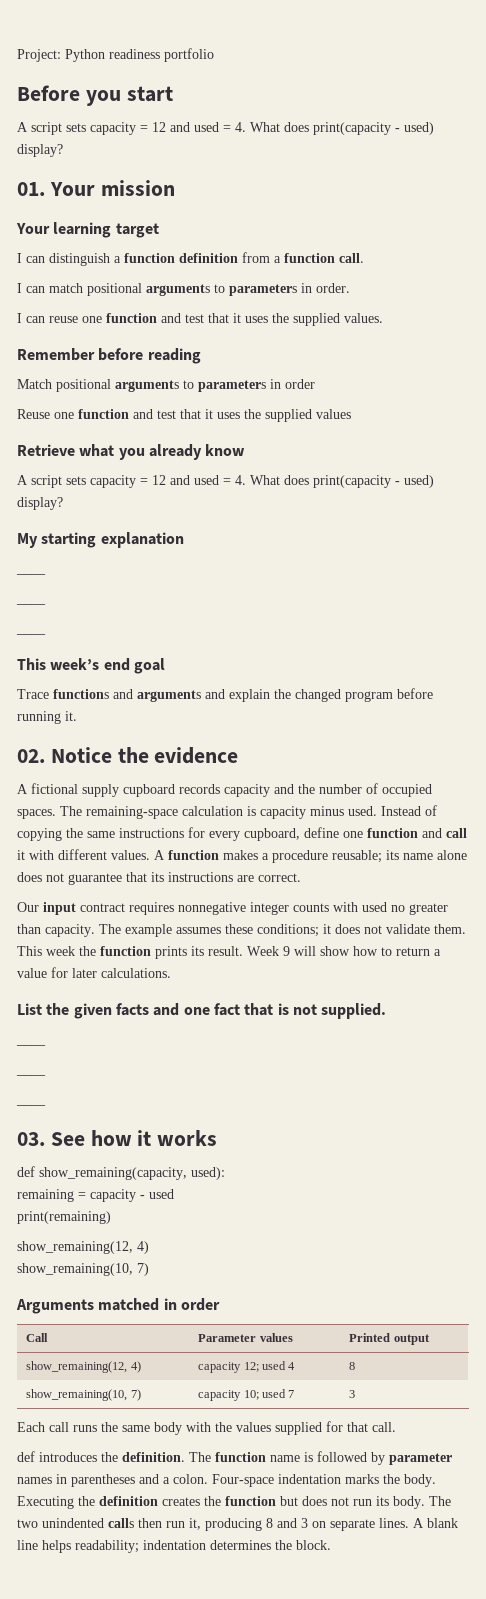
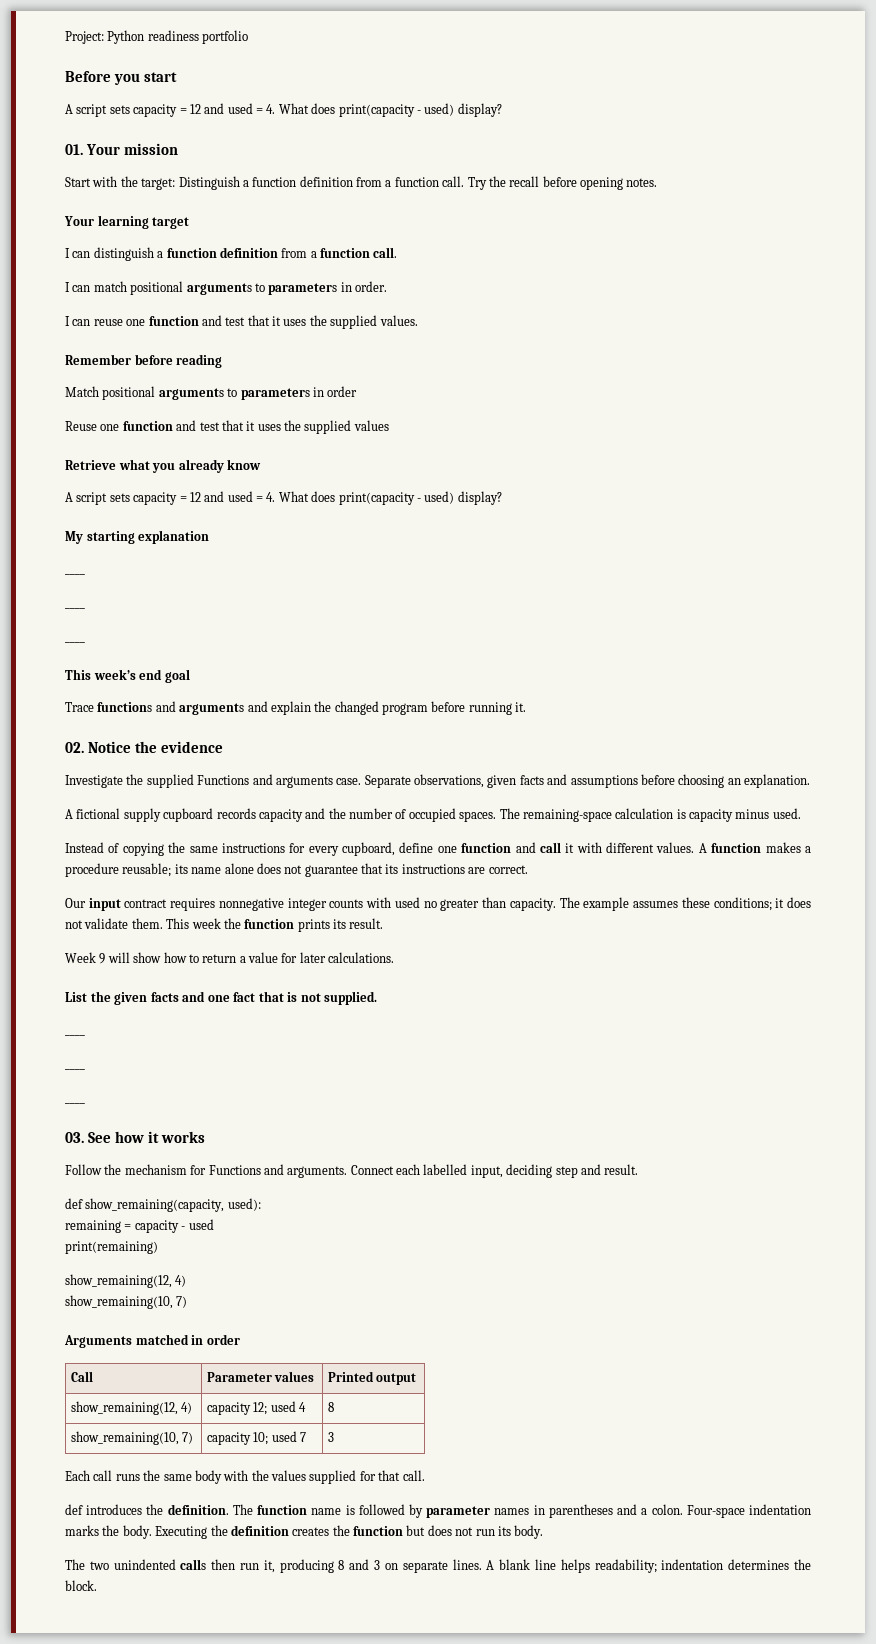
+ Start with the target: Distinguish a function definition from a function call. Try the recall before opening notes.
+ Investigate the supplied Functions and arguments case. Separate observations, given facts and assumptions before choosing an explanation.
- The remaining-space calculation is capacity minus used. Instead of copying the same instructions for every cupboard, define one function and call it with different values.
+ The remaining-space calculation is capacity minus used.
+ Instead of copying the same instructions for every cupboard, define one function and call it with different values.
- This week the function prints its result. Week 9 will show how to return a value for later calculations.
+ This week the function prints its result.
+ Week 9 will show how to return a value for later calculations.
+ Follow the mechanism for Functions and arguments. Connect each labelled input, deciding step and result.
- Executing the definition creates the function but does not run its body. The two unindented calls then run it, producing 8 and 3 on separate lines.
+ Executing the definition creates the function but does not run its body.
+ The two unindented calls then run it, producing 8 and 3 on separate lines.

